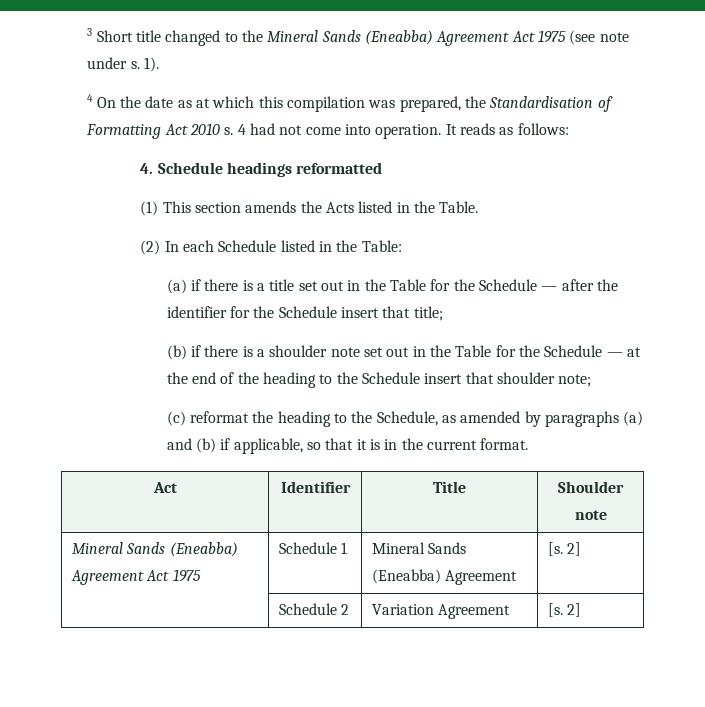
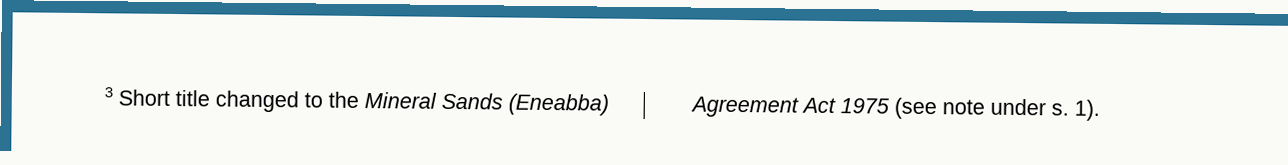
- 4 On the date as at which this compilation was prepared, the Standardisation of Formatting Act 2010 s. 4 had not come into operation. It reads as follows:
- 4. Schedule headings reformatted
- (1) This section amends the Acts listed in the Table.
- (2) In each Schedule listed in the Table:
- (a) if there is a title set out in the Table for the Schedule — after the identifier for the Schedule insert that title;
- (b) if there is a shoulder note set out in the Table for the Schedule — at the end of the heading to the Schedule insert that shoulder note;
- (c) reformat the heading to the Schedule, as amended by paragraphs (a) and (b) if applicable, so that it is in the current format.
- Act | Identifier | Title | Shoulder note
- Mineral Sands (Eneabba) Agreement Act 1975 | Schedule 1 | Mineral Sands (Eneabba) Agreement | [s. 2]
- | Schedule 2 | Variation Agreement | [s. 2]

